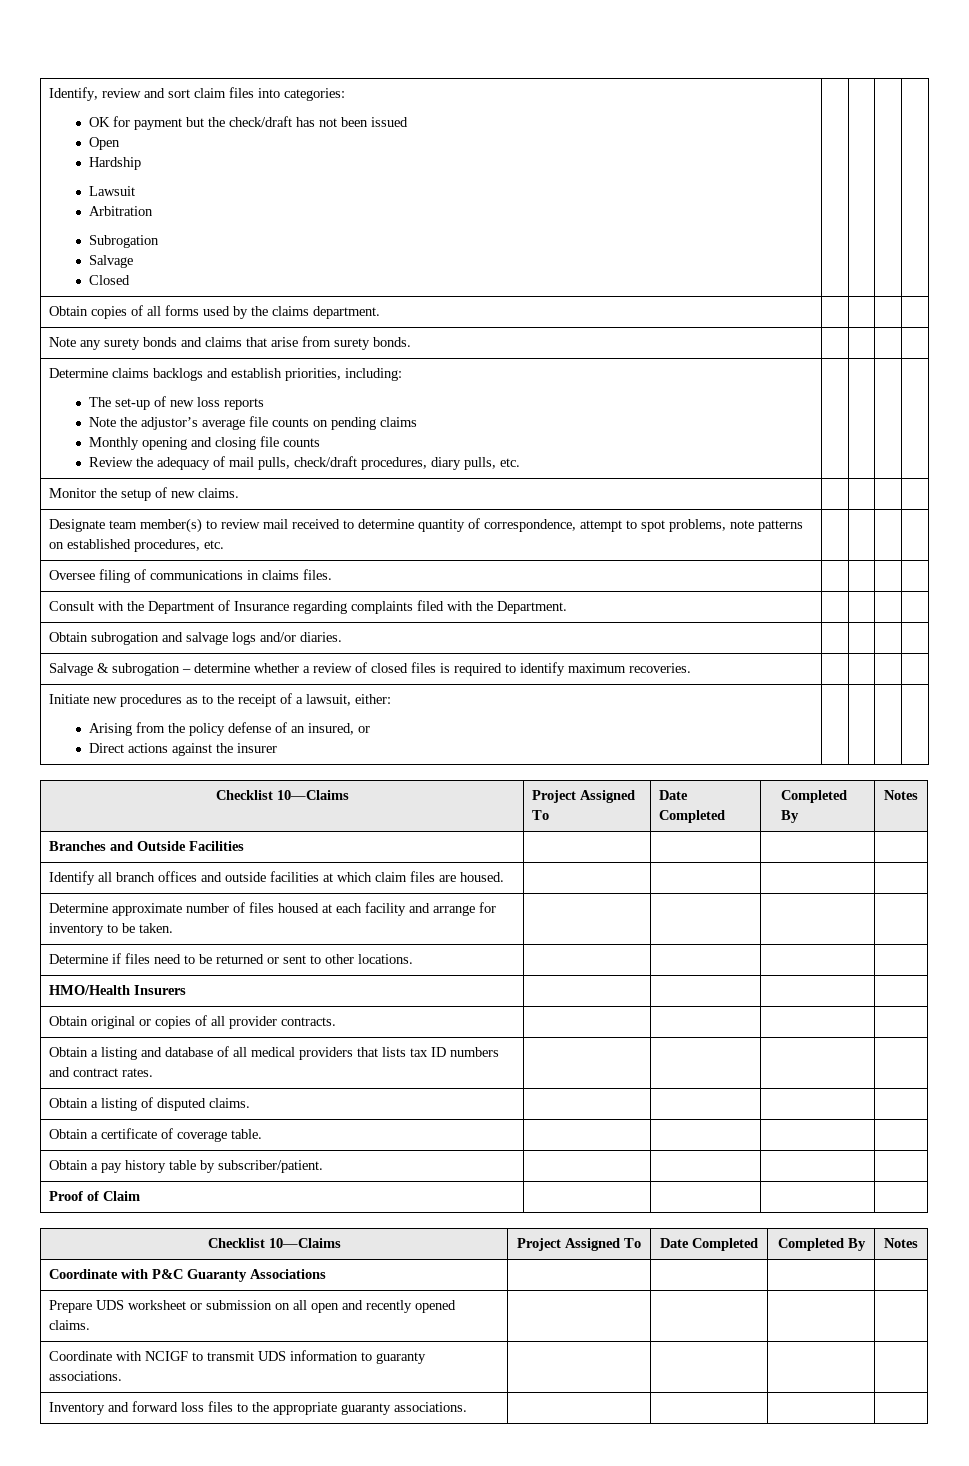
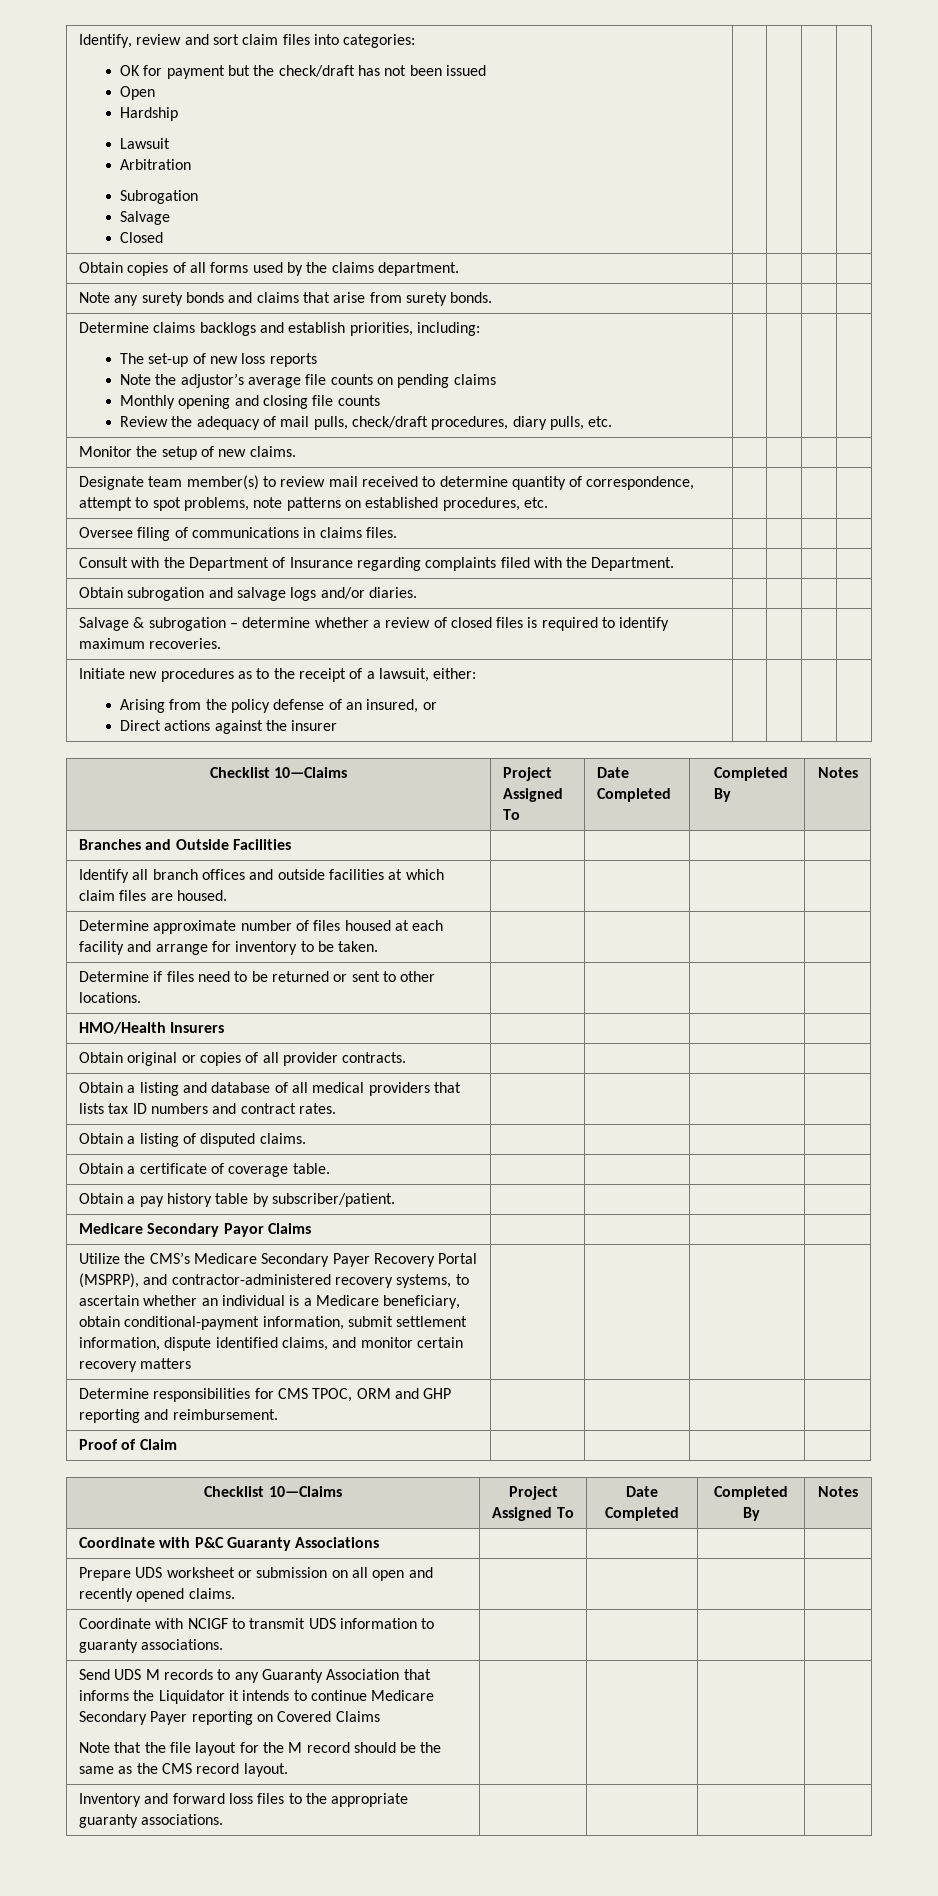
+ Medicare Secondary Payor Claims | | | |
+ Utilize the CMS’s Medicare Secondary Payer Recovery Portal (MSPRP), and contractor-administered recovery systems, to ascertain whether an individual is a Medicare beneficiary, obtain conditional-payment information, submit settlement information, dispute identified claims, and monitor certain recovery matters | | | |
+ Determine responsibilities for CMS TPOC, ORM and GHP reporting and reimbursement. | | | |
+ Send UDS M records to any Guaranty Association that informs the Liquidator it intends to continue Medicare Secondary Payer reporting on Covered Claims
+ Note that the file layout for the M record should be the same as the CMS record layout.

